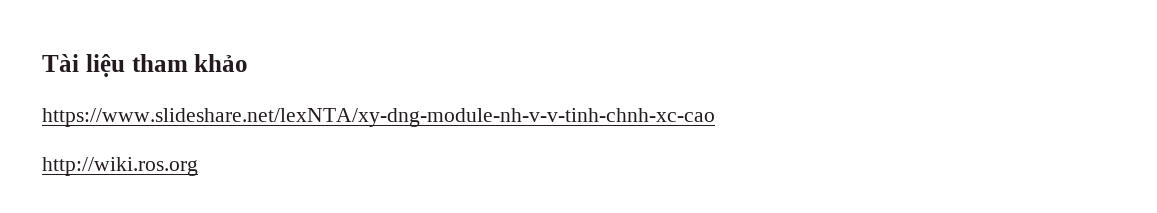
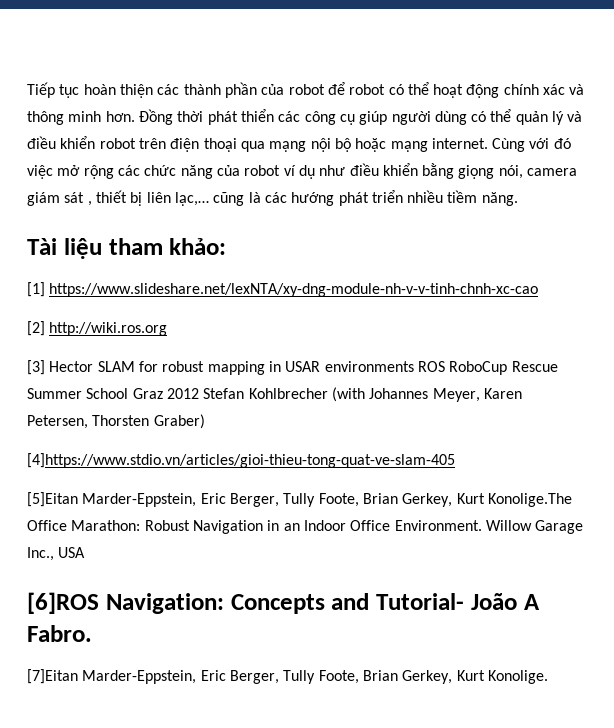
+ Tiếp tục hoàn thiện các thành phần của robot để robot có thể hoạt động chính xác và thông minh hơn. Đồng thời phát thiển các công cụ giúp người dùng có thể quản lý và điều khiển robot trên điện thoại qua mạng nội bộ hoặc mạng internet. Cùng với đó việc mở rộng các chức năng của robot ví dụ như điều khiển bằng giọng nói, camera giám sát , thiết bị liên lạc,… cũng là các hướng phát triển nhiều tiềm năng.
- Tài liệu tham khảo
- https://www.slideshare.net/lexNTA/xy-dng-module-nh-v-v-tinh-chnh-xc-cao
+ Tài liệu tham khảo:
+ [1] https://www.slideshare.net/lexNTA/xy-dng-module-nh-v-v-tinh-chnh-xc-cao
- http://wiki.ros.org
+ [2] http://wiki.ros.org
+ [3] Hector SLAM for robust mapping in USAR environments ROS RoboCup Rescue Summer School Graz 2012 Stefan Kohlbrecher (with Johannes Meyer, Karen Petersen, Thorsten Graber)
+ [4]https://www.stdio.vn/articles/gioi-thieu-tong-quat-ve-slam-405
+ [5]Eitan Marder-Eppstein, Eric Berger, Tully Foote, Brian Gerkey, Kurt Konolige.The Office Marathon: Robust Navigation in an Indoor Office Environment. Willow Garage Inc., USA
+ [6]ROS Navigation: Concepts and Tutorial- João A Fabro.
+ [7]Eitan Marder-Eppstein, Eric Berger, Tully Foote, Brian Gerkey, Kurt Konolige.

